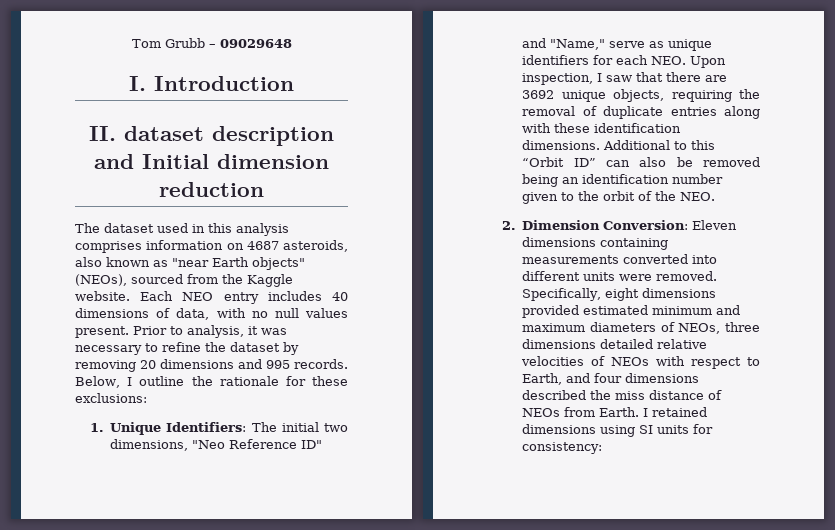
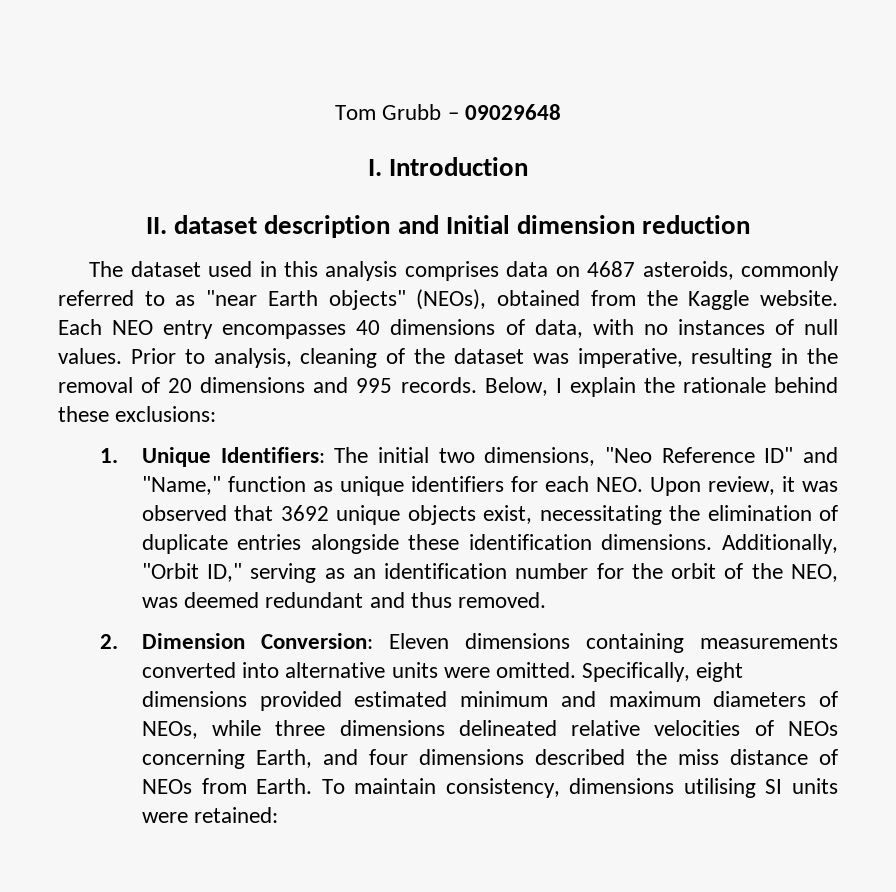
- The dataset used in this analysis comprises information on 4687 asteroids, also known as "near Earth objects" (NEOs), sourced from the Kaggle website.
+ The dataset used in this analysis comprises data on 4687 asteroids, commonly referred to as "near Earth objects" (NEOs), obtained from the Kaggle website.
- Each NEO entry includes 40 dimensions of data, with no null values present. Prior to analysis, it was necessary to refine the dataset by removing 20 dimensions and 995 records.
+ Each NEO entry encompasses 40 dimensions of data, with no instances of null values. Prior to analysis, cleaning of the dataset was imperative, resulting in the removal of 20 dimensions and 995 records.
- Below, I outline the rationale for these exclusions:
+ Below, I explain the rationale behind these exclusions:
- 1. Unique Identifiers: The initial two dimensions, "Neo Reference ID" and "Name," serve as unique identifiers for each NEO. Upon inspection, I saw that there are 3692 unique objects, requiring the removal of duplicate entries along with these identification dimensions.
+ 1. Unique Identifiers: The initial two dimensions, "Neo Reference ID" and "Name," function as unique identifiers for each NEO. Upon review, it was observed that 3692 unique objects exist, necessitating the elimination of duplicate entries alongside these identification dimensions.
- Additional to this “Orbit ID” can also be removed being an identification number given to the orbit of the NEO.
+ Additionally, "Orbit ID," serving as an identification number for the orbit of the NEO, was deemed redundant and thus removed.
- 2. Dimension Conversion: Eleven dimensions containing measurements converted into different units were removed.
+ 2. Dimension Conversion: Eleven dimensions containing measurements converted into alternative units were omitted.
- Specifically, eight dimensions provided estimated minimum and maximum diameters of NEOs, three dimensions detailed relative velocities of NEOs with respect to Earth, and four dimensions described the miss distance of NEOs from Earth.
+ Specifically, eight dimensions provided estimated minimum and maximum diameters of NEOs, while three dimensions delineated relative velocities of NEOs concerning Earth, and four dimensions described the miss distance of NEOs from Earth.
- I retained dimensions using SI units for consistency:
+ To maintain consistency, dimensions utilising SI units were retained:

